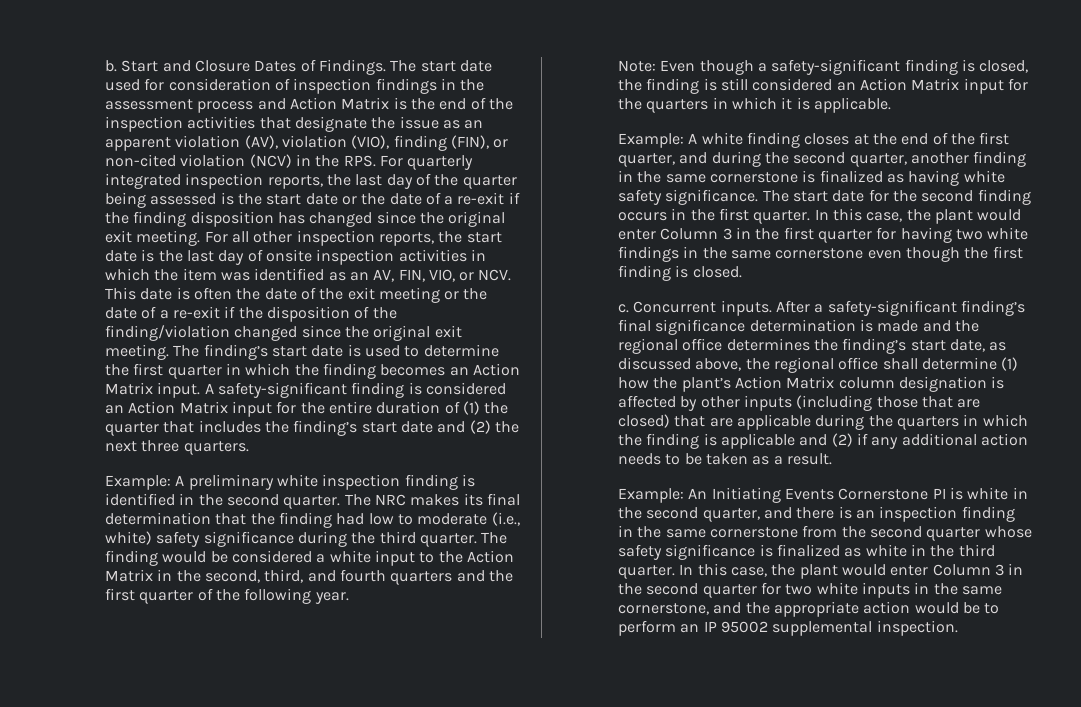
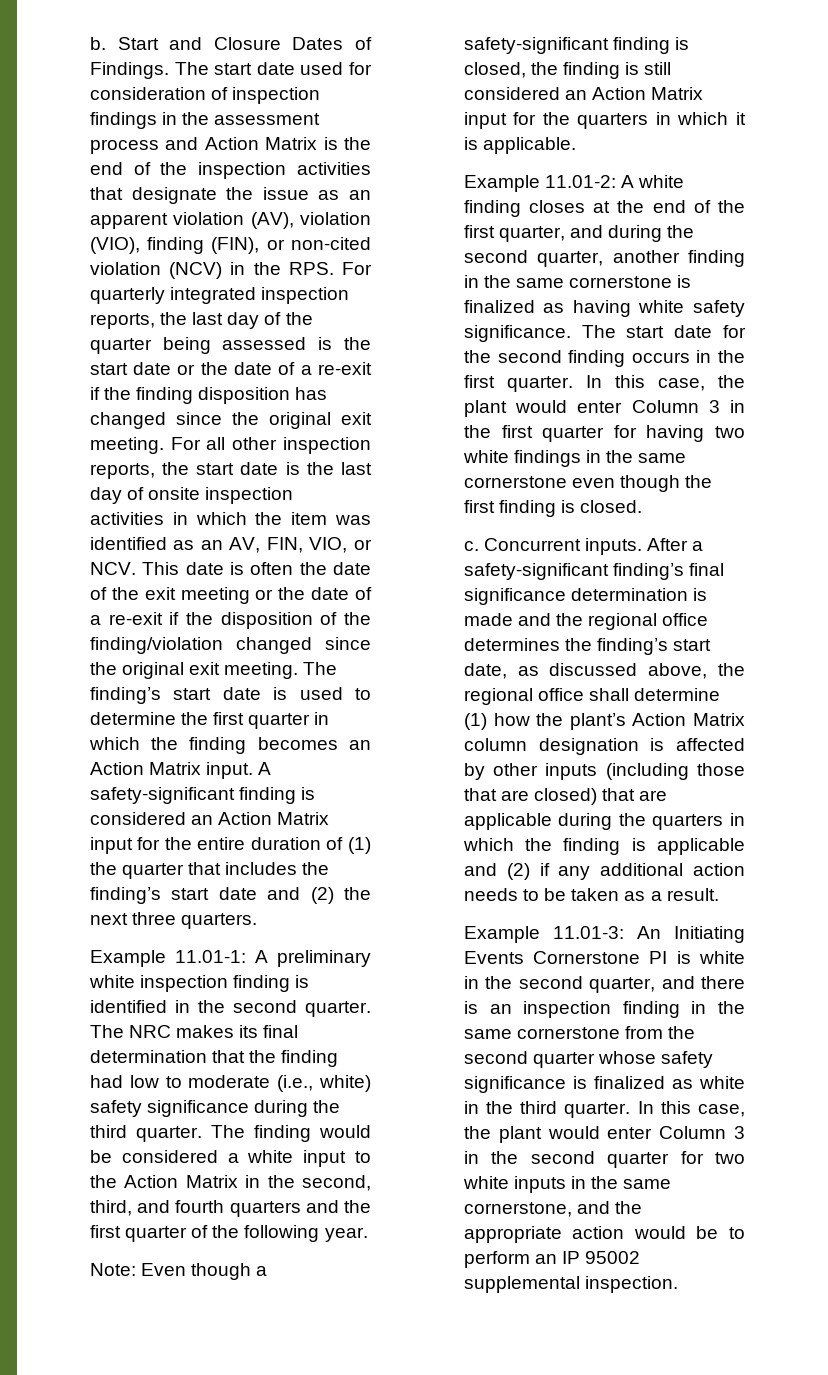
- Example: A preliminary white inspection finding is identified in the second quarter.
+ Example 11.01-1: A preliminary white inspection finding is identified in the second quarter.
- Example: A white finding closes at the end of the first quarter, and during the second quarter, another finding in the same cornerstone is finalized as having white safety significance.
+ Example 11.01-2: A white finding closes at the end of the first quarter, and during the second quarter, another finding in the same cornerstone is finalized as having white safety significance.
- Example: An Initiating Events Cornerstone PI is white in the second quarter, and there is an inspection finding in the same cornerstone from the second quarter whose safety significance is finalized as white in the third quarter.
+ Example 11.01-3: An Initiating Events Cornerstone PI is white in the second quarter, and there is an inspection finding in the same cornerstone from the second quarter whose safety significance is finalized as white in the third quarter.

